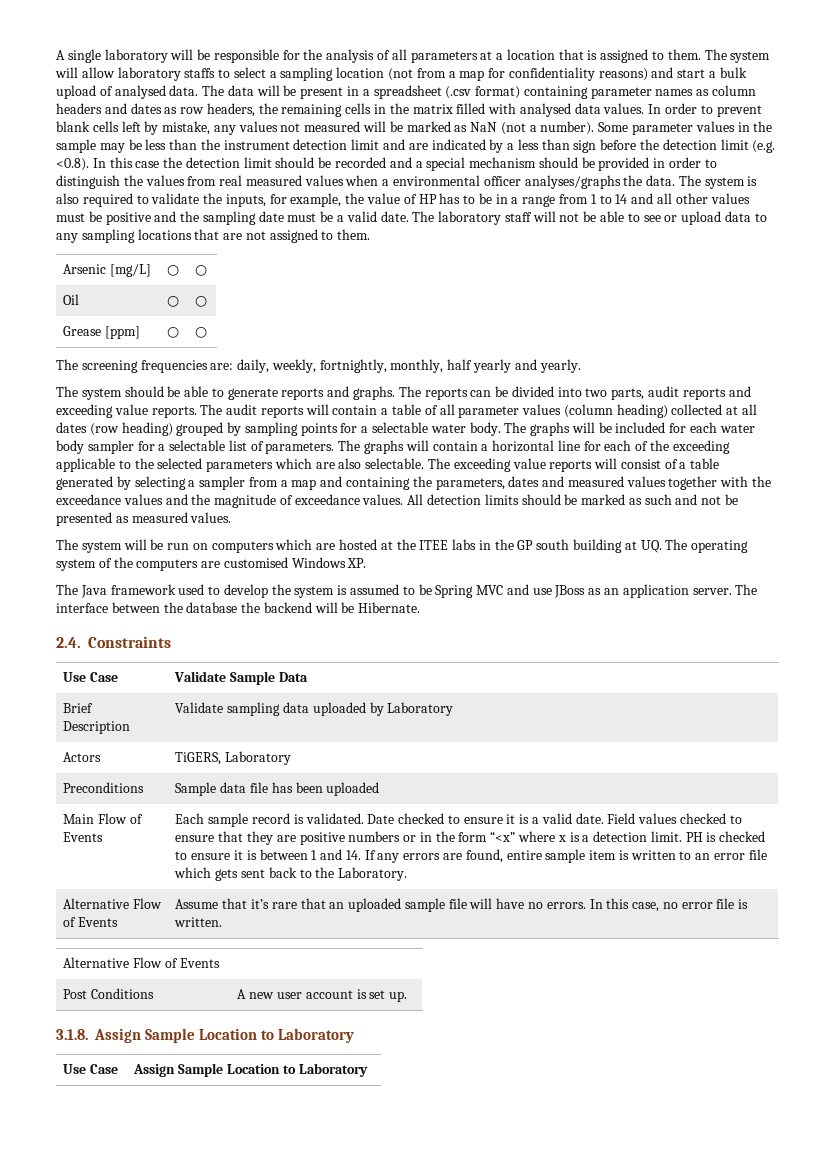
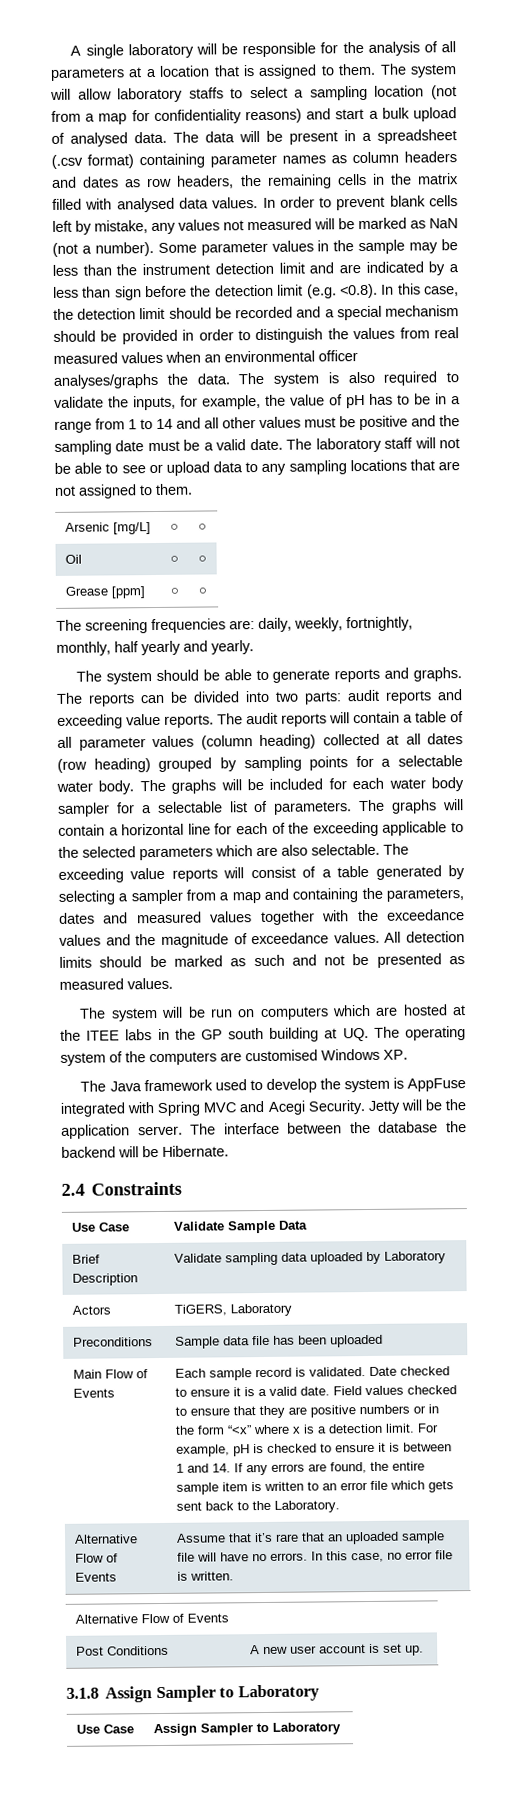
- Some parameter values in the sample may be less than the instrument detection limit and are indicated by a less than sign before the detection limit (e.g. <0.8). In this case the detection limit should be recorded and a special mechanism should be provided in order to distinguish the values from real measured values when a environmental officer analyses/graphs the data.
+ Some parameter values in the sample may be less than the instrument detection limit and are indicated by a less than sign before the detection limit (e.g. <0.8). In this case, the detection limit should be recorded and a special mechanism should be provided in order to distinguish the values from real measured values when an environmental officer analyses/graphs the data.
- The system is also required to validate the inputs, for example, the value of HP has to be in a range from 1 to 14 and all other values must be positive and the sampling date must be a valid date.
+ The system is also required to validate the inputs, for example, the value of pH has to be in a range from 1 to 14 and all other values must be positive and the sampling date must be a valid date.
- The reports can be divided into two parts, audit reports and exceeding value reports.
+ The reports can be divided into two parts: audit reports and exceeding value reports.
- The Java framework used to develop the system is assumed to be Spring MVC and use JBoss as an application server.
+ The Java framework used to develop the system is AppFuse integrated with Spring MVC and Acegi Security. Jetty will be the application server.
- 2.4. Constraints
+ 2.4 Constraints
- PH is checked to ensure it is between 1 and 14. If any errors are found, entire sample item is written to an error file which gets sent back to the Laboratory.
+ For example, pH is checked to ensure it is between 1 and 14. If any errors are found, the entire sample item is written to an error file which gets sent back to the Laboratory.
- 3.1.8. Assign Sample Location to Laboratory
+ 3.1.8 Assign Sampler to Laboratory
- Use Case | Assign Sample Location to Laboratory
+ Use Case | Assign Sampler to Laboratory

